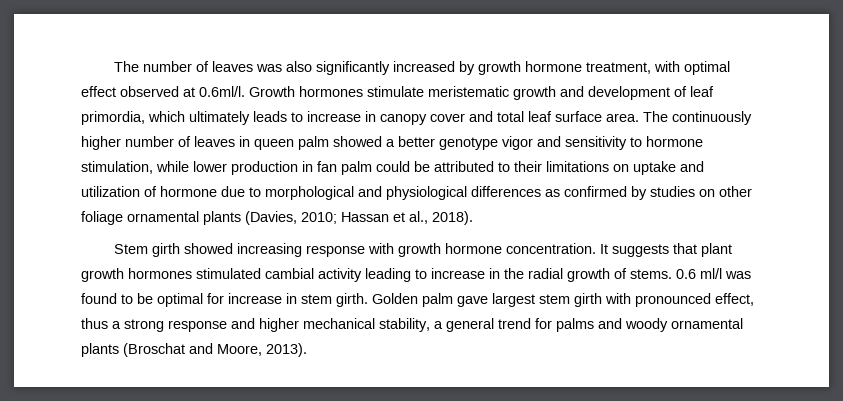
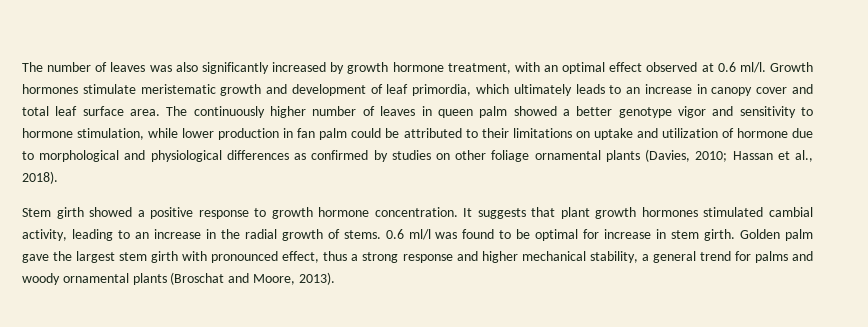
- The number of leaves was also significantly increased by growth hormone treatment, with optimal effect observed at 0.6ml/l. Growth hormones stimulate meristematic growth and development of leaf primordia, which ultimately leads to increase in canopy cover and total leaf surface area.
+ The number of leaves was also significantly increased by growth hormone treatment, with an optimal effect observed at 0.6 ml/l. Growth hormones stimulate meristematic growth and development of leaf primordia, which ultimately leads to an increase in canopy cover and total leaf surface area.
- Stem girth showed increasing response with growth hormone concentration.
+ Stem girth showed a positive response to growth hormone concentration.
- It suggests that plant growth hormones stimulated cambial activity leading to increase in the radial growth of stems.
+ It suggests that plant growth hormones stimulated cambial activity, leading to an increase in the radial growth of stems.
- Golden palm gave largest stem girth with pronounced effect, thus a strong response and higher mechanical stability, a general trend for palms and woody ornamental plants (Broschat and Moore, 2013).
+ Golden palm gave the largest stem girth with pronounced effect, thus a strong response and higher mechanical stability, a general trend for palms and woody ornamental plants (Broschat and Moore, 2013).

